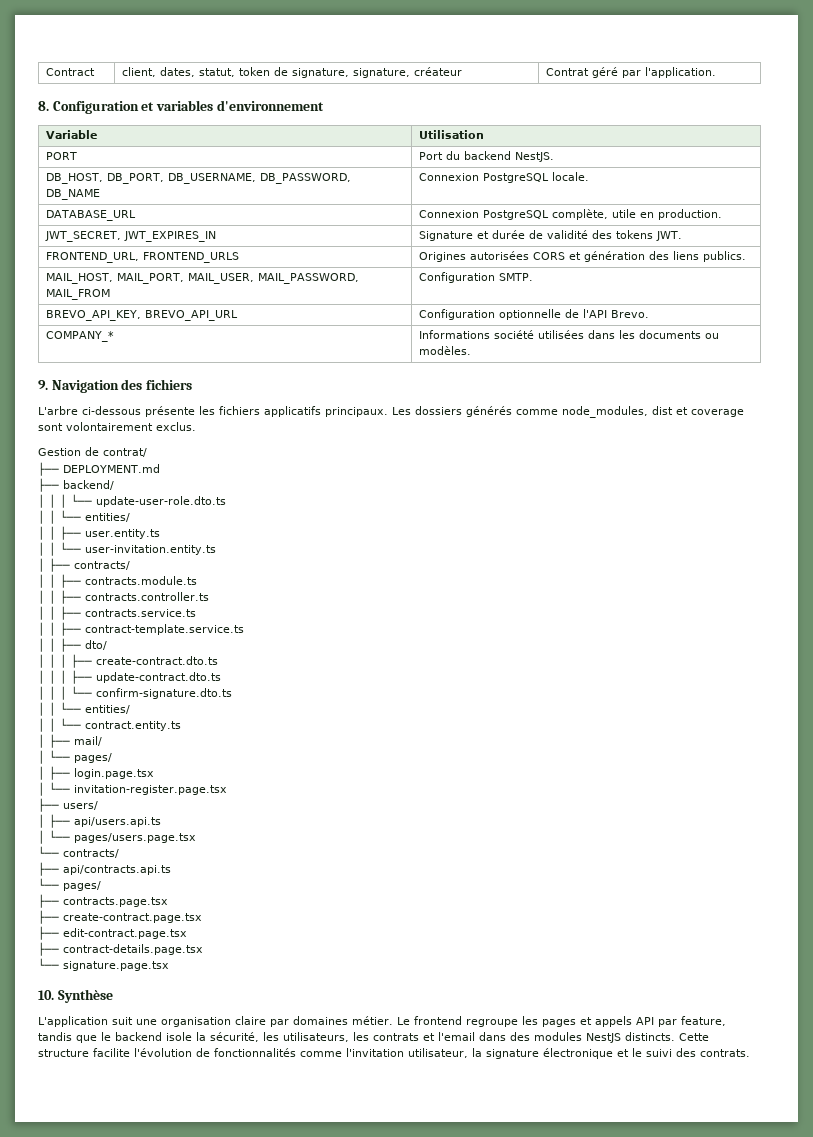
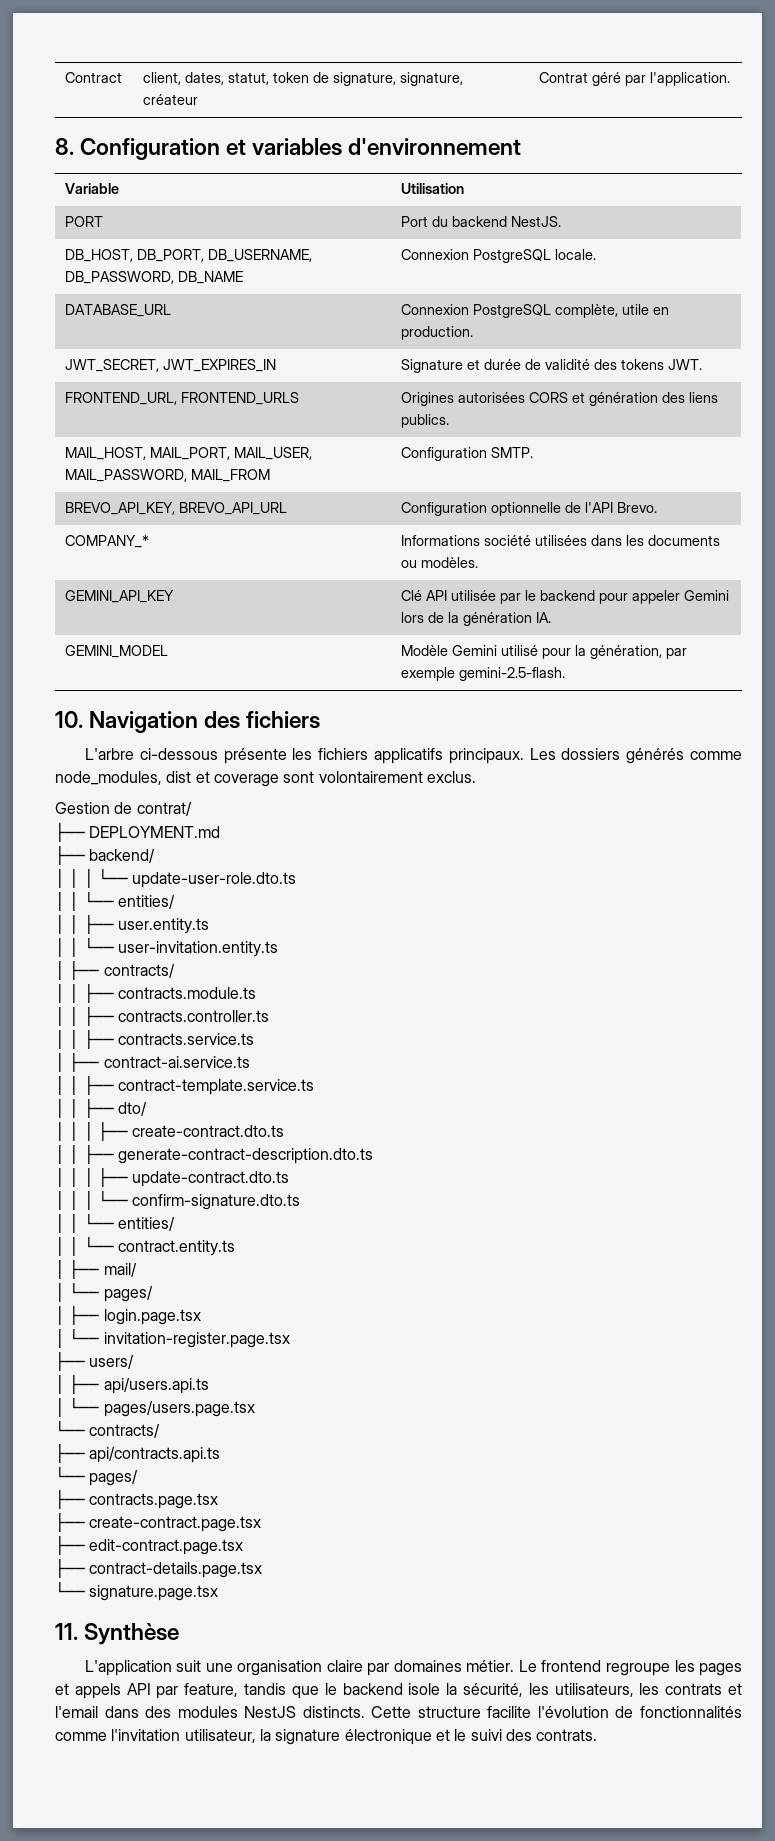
- 9. Navigation des fichiers
+ GEMINI_API_KEY | Clé API utilisée par le backend pour appeler Gemini lors de la génération IA.
+ GEMINI_MODEL | Modèle Gemini utilisé pour la génération, par exemple gemini-2.5-flash.
+ 10. Navigation des fichiers
+ │ ├── contract-ai.service.ts
+ │ │ ├── generate-contract-description.dto.ts
- 10. Synthèse
+ 11. Synthèse

